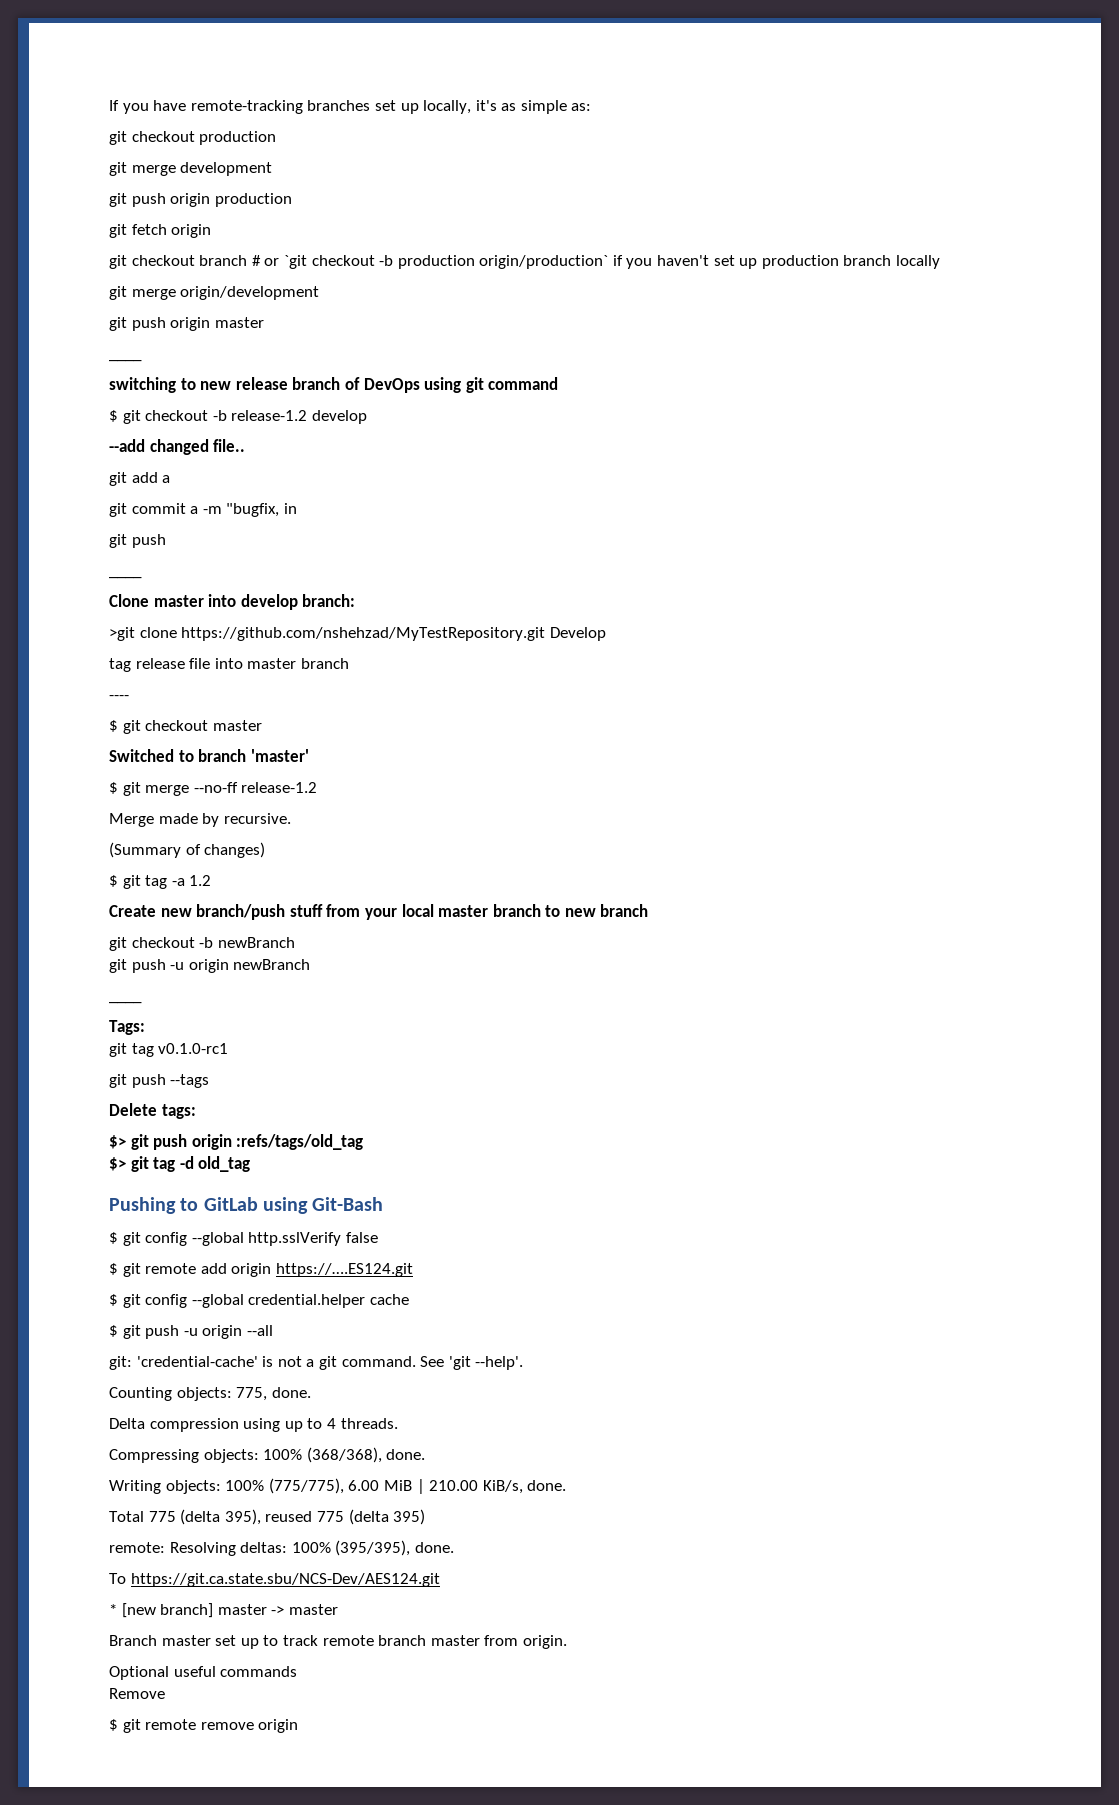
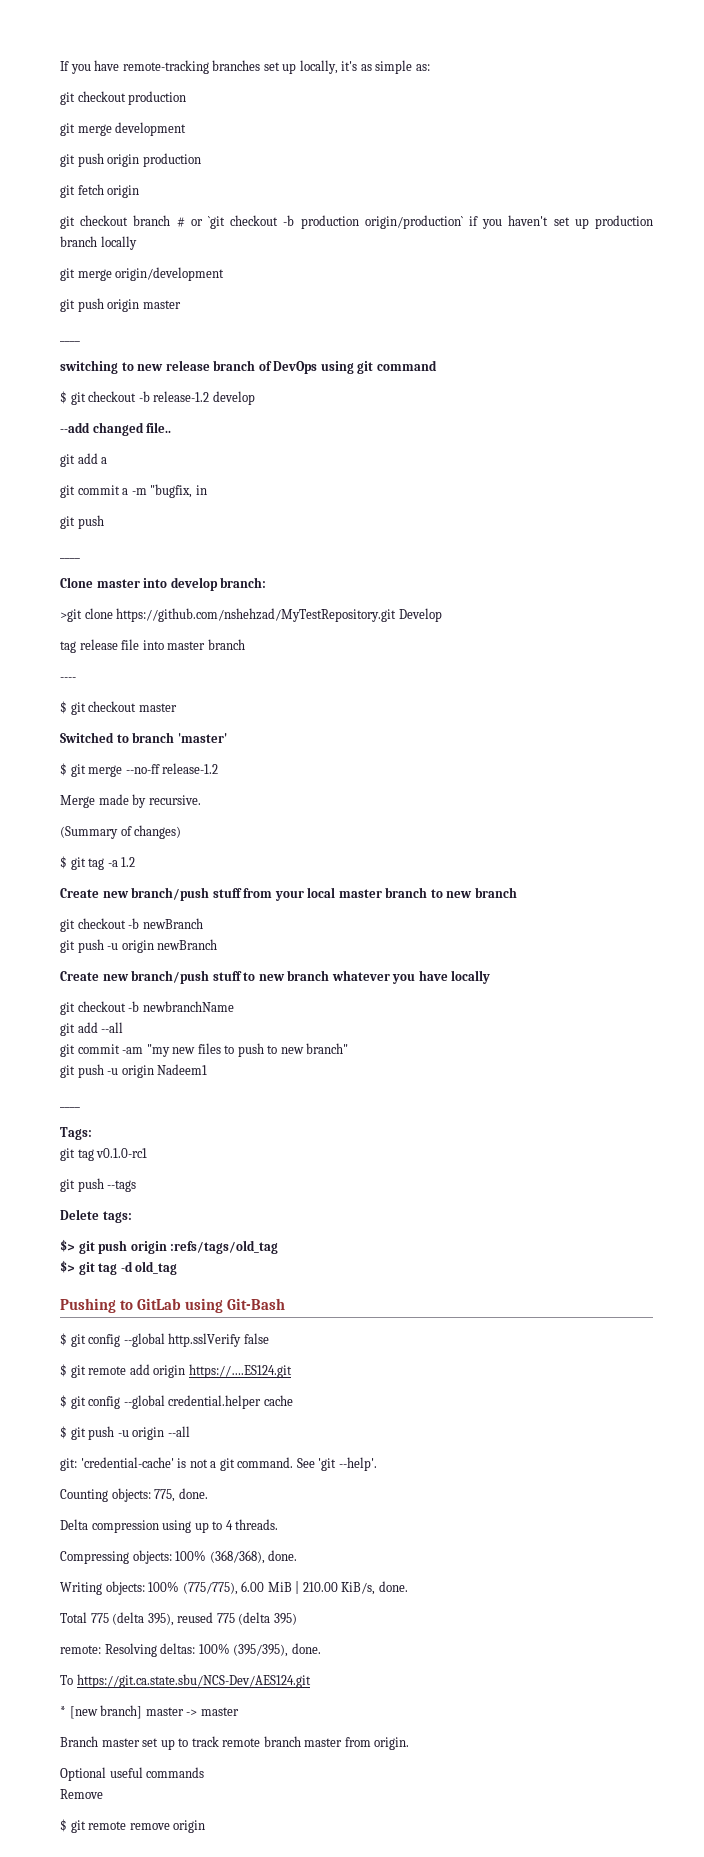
+ Create new branch/push stuff to new branch whatever you have locally
+ git checkout -b newbranchName
+ git add --all
+ git commit -am "my new files to push to new branch"
+ git push -u origin Nadeem1

